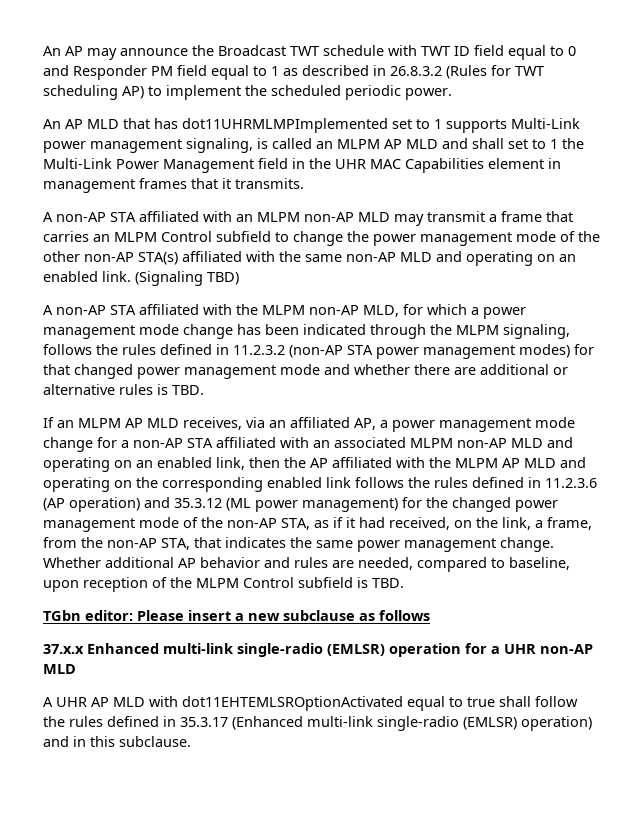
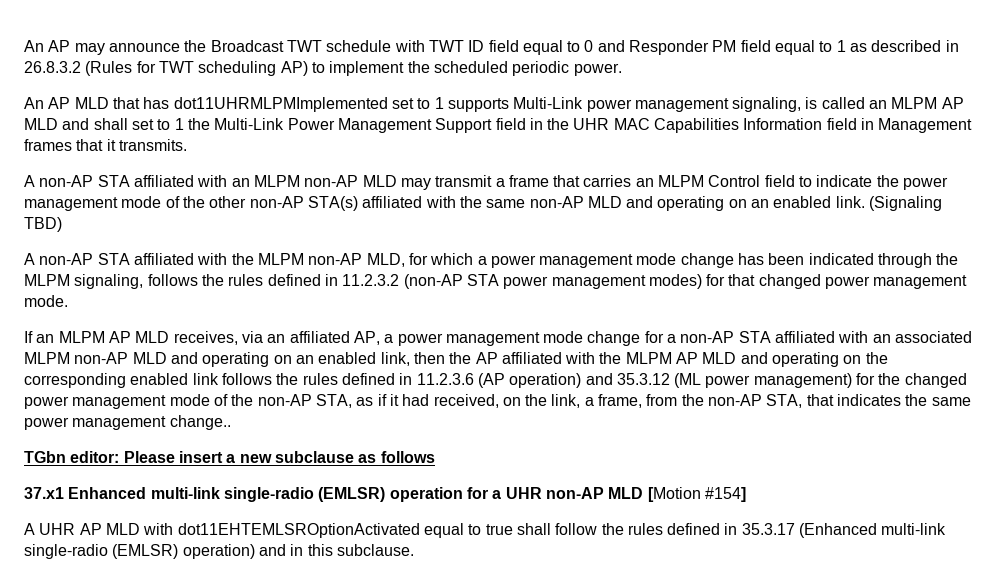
- An AP MLD that has dot11UHRMLMPImplemented set to 1 supports Multi-Link power management signaling, is called an MLPM AP MLD and shall set to 1 the Multi-Link Power Management field in the UHR MAC Capabilities element in management frames that it transmits.
+ An AP MLD that has dot11UHRMLPMImplemented set to 1 supports Multi-Link power management signaling, is called an MLPM AP MLD and shall set to 1 the Multi-Link Power Management Support field in the UHR MAC Capabilities Information field in Management frames that it transmits.
- A non-AP STA affiliated with an MLPM non-AP MLD may transmit a frame that carries an MLPM Control subfield to change the power management mode of the other non-AP STA(s) affiliated with the same non-AP MLD and operating on an enabled link.
+ A non-AP STA affiliated with an MLPM non-AP MLD may transmit a frame that carries an MLPM Control field to indicate the power management mode of the other non-AP STA(s) affiliated with the same non-AP MLD and operating on an enabled link.
- A non-AP STA affiliated with the MLPM non-AP MLD, for which a power management mode change has been indicated through the MLPM signaling, follows the rules defined in 11.2.3.2 (non-AP STA power management modes) for that changed power management mode and whether there are additional or alternative rules is TBD.
+ A non-AP STA affiliated with the MLPM non-AP MLD, for which a power management mode change has been indicated through the MLPM signaling, follows the rules defined in 11.2.3.2 (non-AP STA power management modes) for that changed power management mode.
- If an MLPM AP MLD receives, via an affiliated AP, a power management mode change for a non-AP STA affiliated with an associated MLPM non-AP MLD and operating on an enabled link, then the AP affiliated with the MLPM AP MLD and operating on the corresponding enabled link follows the rules defined in 11.2.3.6 (AP operation) and 35.3.12 (ML power management) for the changed power management mode of the non-AP STA, as if it had received, on the link, a frame, from the non-AP STA, that indicates the same power management change. Whether additional AP behavior and rules are needed, compared to baseline, upon reception of the MLPM Control subfield is TBD.
+ If an MLPM AP MLD receives, via an affiliated AP, a power management mode change for a non-AP STA affiliated with an associated MLPM non-AP MLD and operating on an enabled link, then the AP affiliated with the MLPM AP MLD and operating on the corresponding enabled link follows the rules defined in 11.2.3.6 (AP operation) and 35.3.12 (ML power management) for the changed power management mode of the non-AP STA, as if it had received, on the link, a frame, from the non-AP STA, that indicates the same power management change..
- 37.x.x Enhanced multi-link single-radio (EMLSR) operation for a UHR non-AP MLD
+ 37.x1 Enhanced multi-link single-radio (EMLSR) operation for a UHR non-AP MLD [Motion #154]

